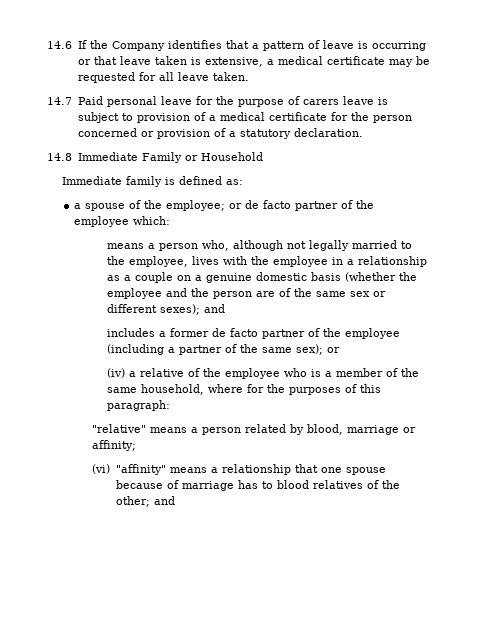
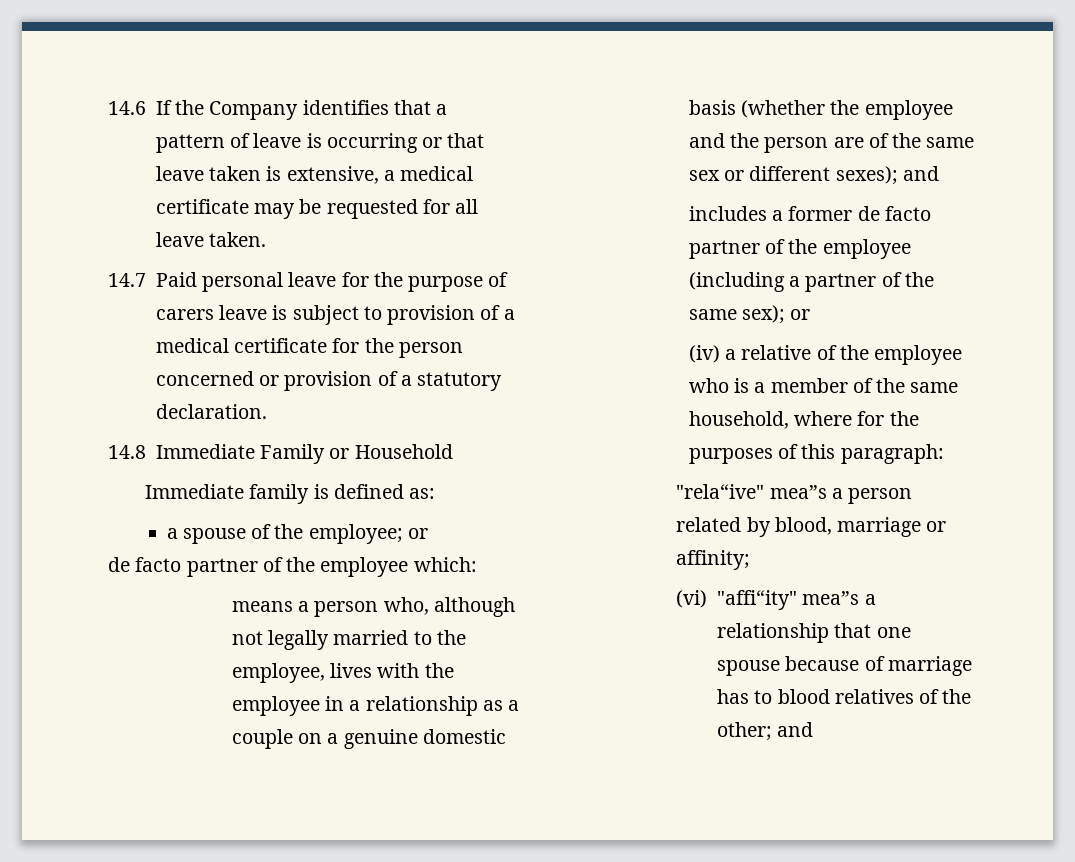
- a spouse of the employee; or de facto partner of the employee which:
+ a spouse of the employee; or
+ de facto partner of the employee which:
- "relative" means a person related by blood, marriage or affinity;
+ "rela“ive" mea”s a person related by blood, marriage or affinity;
- (vi) "affinity" means a relationship that one spouse because of marriage has to blood relatives of the other; and
+ (vi) "affi“ity" mea”s a relationship that one spouse because of marriage has to blood relatives of the other; and

